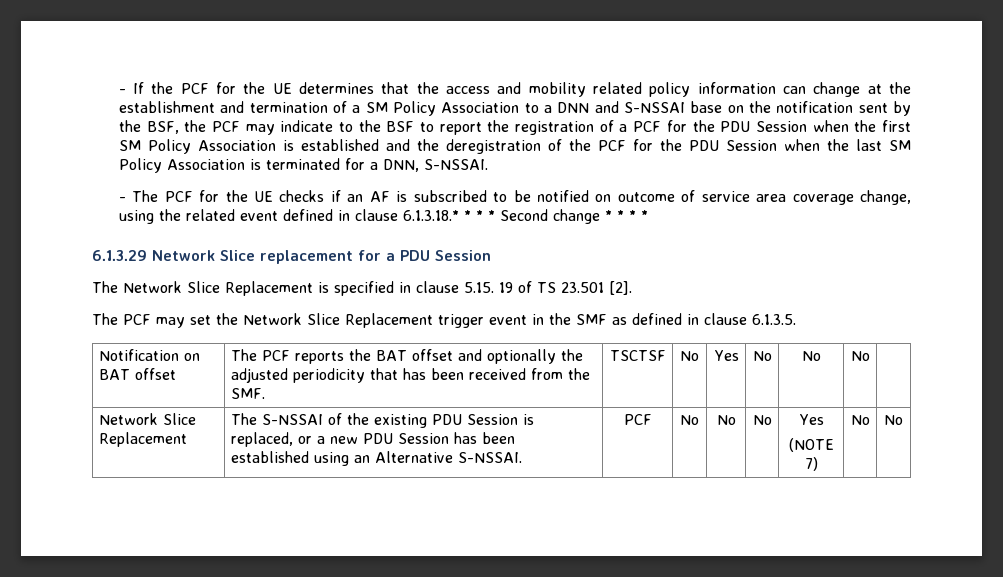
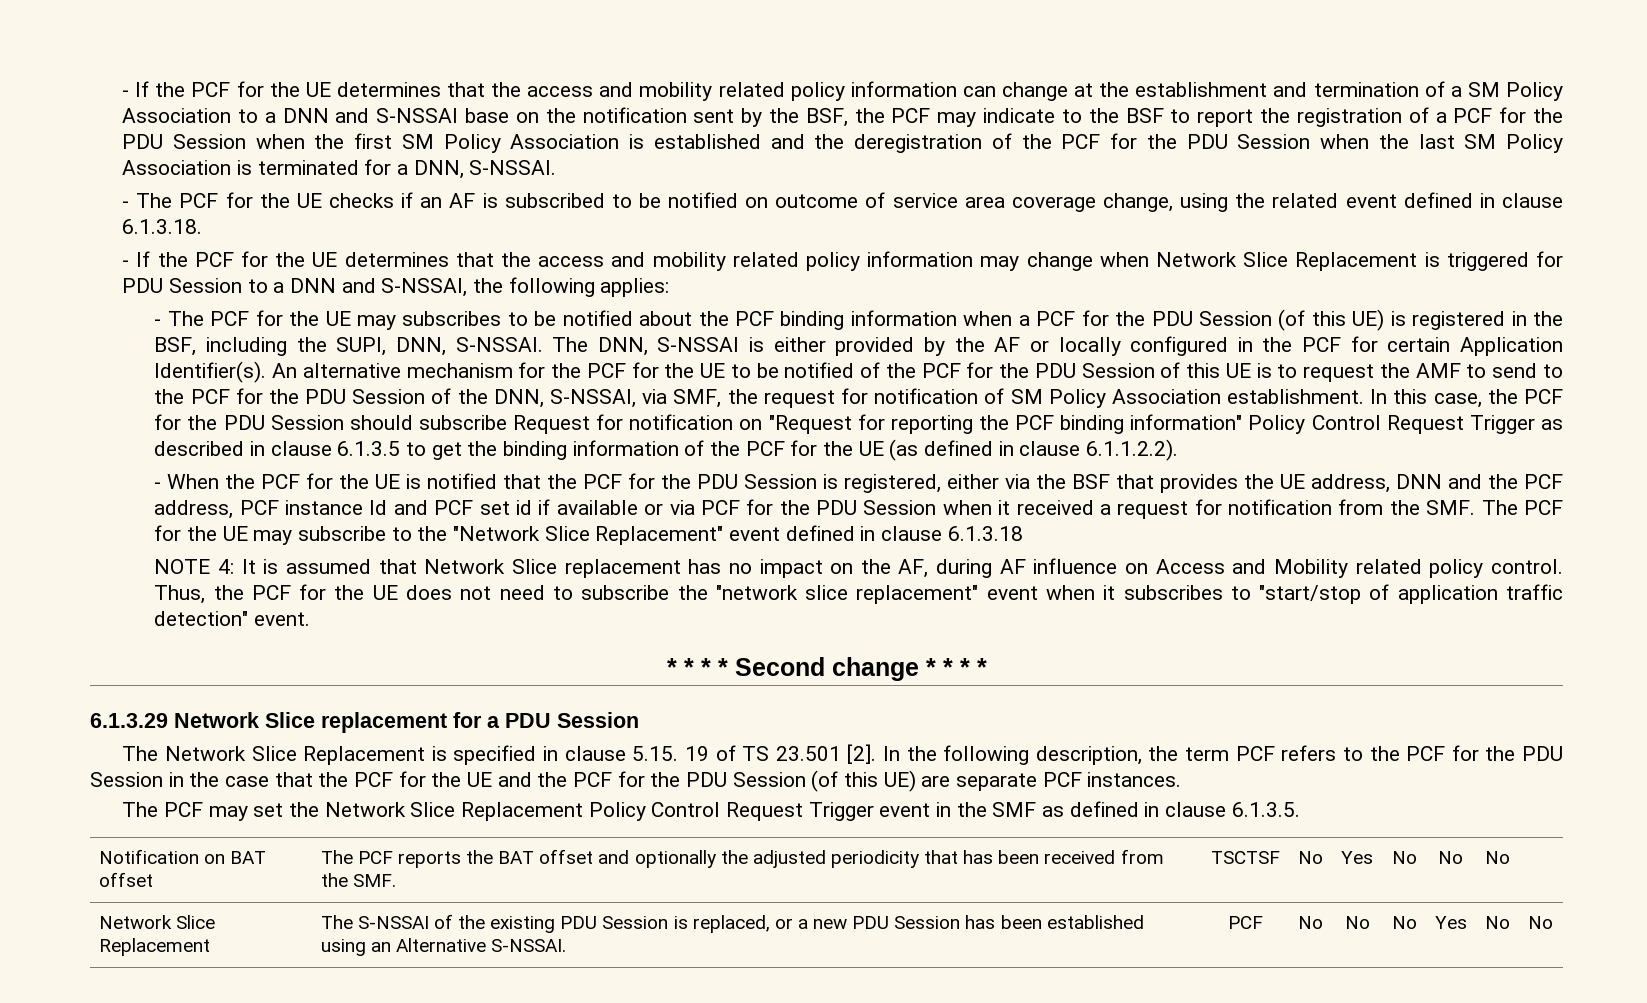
- - The PCF for the UE checks if an AF is subscribed to be notified on outcome of service area coverage change, using the related event defined in clause 6.1.3.18.* * * * Second change * * * *
+ - The PCF for the UE checks if an AF is subscribed to be notified on outcome of service area coverage change, using the related event defined in clause 6.1.3.18.
+ - If the PCF for the UE determines that the access and mobility related policy information may change when Network Slice Replacement is triggered for PDU Session to a DNN and S-NSSAI, the following applies:
+ - The PCF for the UE may subscribes to be notified about the PCF binding information when a PCF for the PDU Session (of this UE) is registered in the BSF, including the SUPI, DNN, S-NSSAI. The DNN, S-NSSAI is either provided by the AF or locally configured in the PCF for certain Application Identifier(s). An alternative mechanism for the PCF for the UE to be notified of the PCF for the PDU Session of this UE is to request the AMF to send to the PCF for the PDU Session of the DNN, S-NSSAI, via SMF, the request for notification of SM Policy Association establishment. In this case, the PCF for the PDU Session should subscribe Request for notification on "Request for reporting the PCF binding information" Policy Control Request Trigger as described in clause 6.1.3.5 to get the binding information of the PCF for the UE (as defined in clause 6.1.1.2.2).
+ - When the PCF for the UE is notified that the PCF for the PDU Session is registered, either via the BSF that provides the UE address, DNN and the PCF address, PCF instance Id and PCF set id if available or via PCF for the PDU Session when it received a request for notification from the SMF. The PCF for the UE may subscribe to the "Network Slice Replacement" event defined in clause 6.1.3.18
+ NOTE 4: It is assumed that Network Slice replacement has no impact on the AF, during AF influence on Access and Mobility related policy control. Thus, the PCF for the UE does not need to subscribe the "network slice replacement" event when it subscribes to "start/stop of application traffic detection" event.
+ * * * * Second change * * * *
+ In the following description, the term PCF refers to the PCF for the PDU Session in the case that the PCF for the UE and the PCF for the PDU Session (of this UE) are separate PCF instances.
- The PCF may set the Network Slice Replacement trigger event in the SMF as defined in clause 6.1.3.5.
+ The PCF may set the Network Slice Replacement Policy Control Request Trigger event in the SMF as defined in clause 6.1.3.5.
- Network Slice Replacement | The S-NSSAI of the existing PDU Session is replaced, or a new PDU Session has been established using an Alternative S-NSSAI. | PCF | No | No | No | Yes
- (NOTE 7) | No | No
+ Network Slice Replacement | The S-NSSAI of the existing PDU Session is replaced, or a new PDU Session has been established using an Alternative S-NSSAI. | PCF | No | No | No | Yes | No | No

